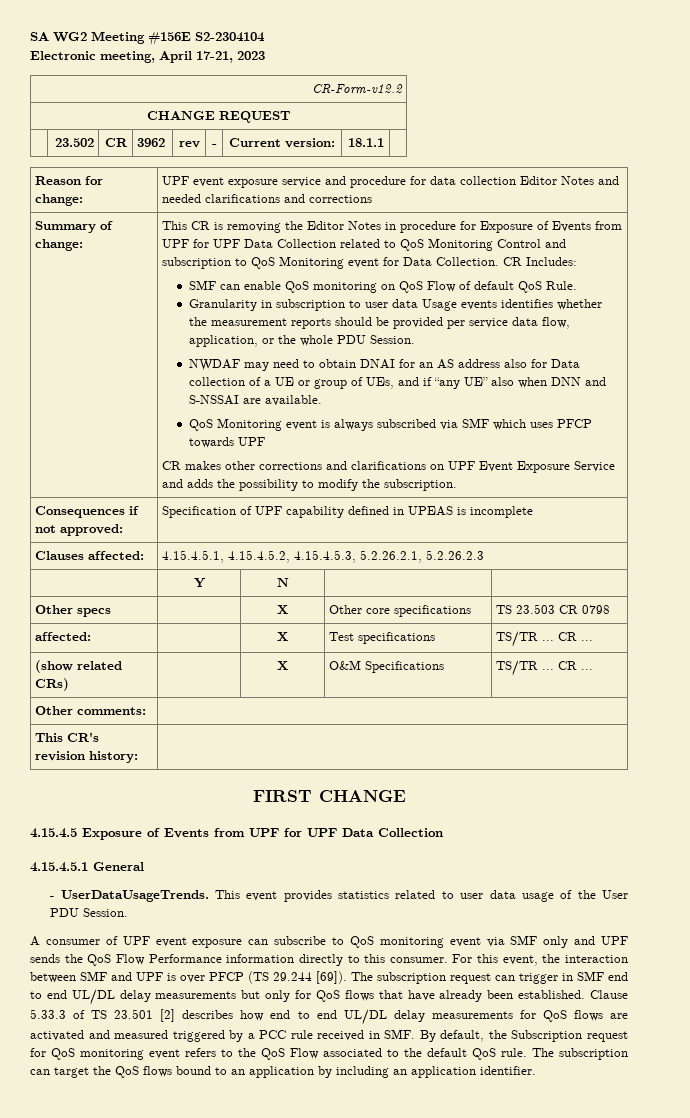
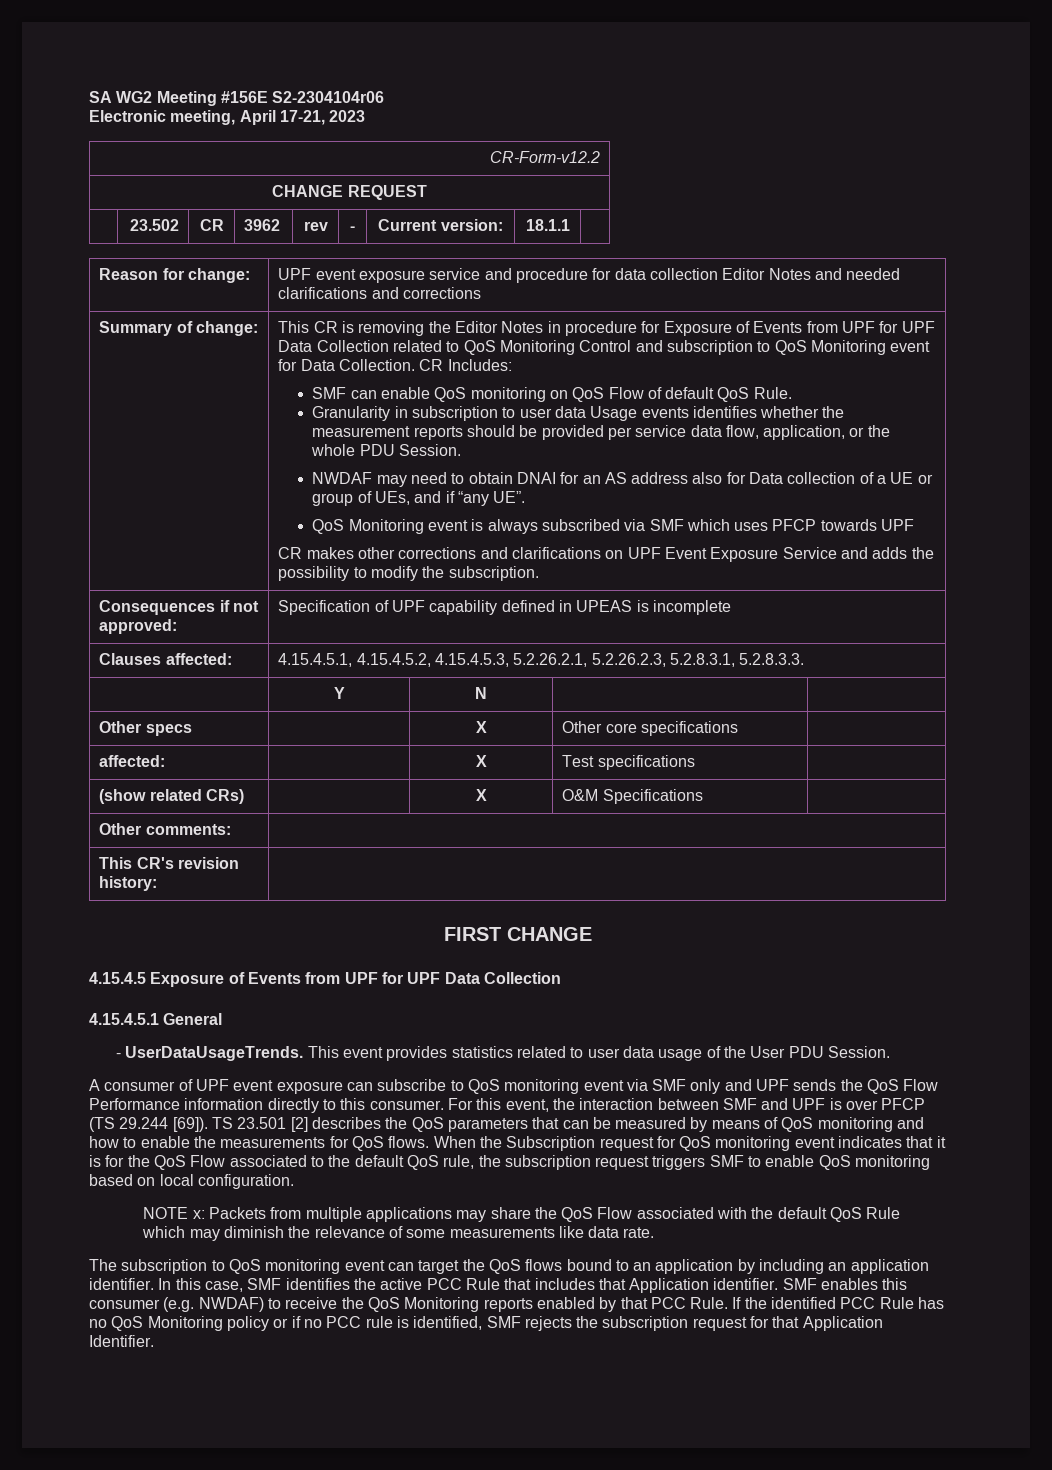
- SA WG2 Meeting #156E S2-2304104
+ SA WG2 Meeting #156E S2-2304104r06
- NWDAF may need to obtain DNAI for an AS address also for Data collection of a UE or group of UEs, and if “any UE” also when DNN and S-NSSAI are available.
+ NWDAF may need to obtain DNAI for an AS address also for Data collection of a UE or group of UEs, and if “any UE”.
- Clauses affected: | 4.15.4.5.1, 4.15.4.5.2, 4.15.4.5.3, 5.2.26.2.1, 5.2.26.2.3
+ Clauses affected: | 4.15.4.5.1, 4.15.4.5.2, 4.15.4.5.3, 5.2.26.2.1, 5.2.26.2.3, 5.2.8.3.1, 5.2.8.3.3.
- Other specs | | X | Other core specifications | TS 23.503 CR 0798
+ Other specs | | X | Other core specifications |
- affected: | | X | Test specifications | TS/TR ... CR ...
+ affected: | | X | Test specifications |
- (show related CRs) | | X | O&M Specifications | TS/TR ... CR ...
+ (show related CRs) | | X | O&M Specifications |
- The subscription request can trigger in SMF end to end UL/DL delay measurements but only for QoS flows that have already been established. Clause 5.33.3 of TS 23.501 [2] describes how end to end UL/DL delay measurements for QoS flows are activated and measured triggered by a PCC rule received in SMF. By default, the Subscription request for QoS monitoring event refers to the QoS Flow associated to the default QoS rule. The subscription can target the QoS flows bound to an application by including an application identifier.
+ TS 23.501 [2] describes the QoS parameters that can be measured by means of QoS monitoring and how to enable the measurements for QoS flows. When the Subscription request for QoS monitoring event indicates that it is for the QoS Flow associated to the default QoS rule, the subscription request triggers SMF to enable QoS monitoring based on local configuration.
+ NOTE x: Packets from multiple applications may share the QoS Flow associated with the default QoS Rule which may diminish the relevance of some measurements like data rate.
+ The subscription to QoS monitoring event can target the QoS flows bound to an application by including an application identifier.
+ In this case, SMF identifies the active PCC Rule that includes that Application identifier. SMF enables this consumer (e.g. NWDAF) to receive the QoS Monitoring reports enabled by that PCC Rule. If the identified PCC Rule has no QoS Monitoring policy or if no PCC rule is identified, SMF rejects the subscription request for that Application Identifier.

